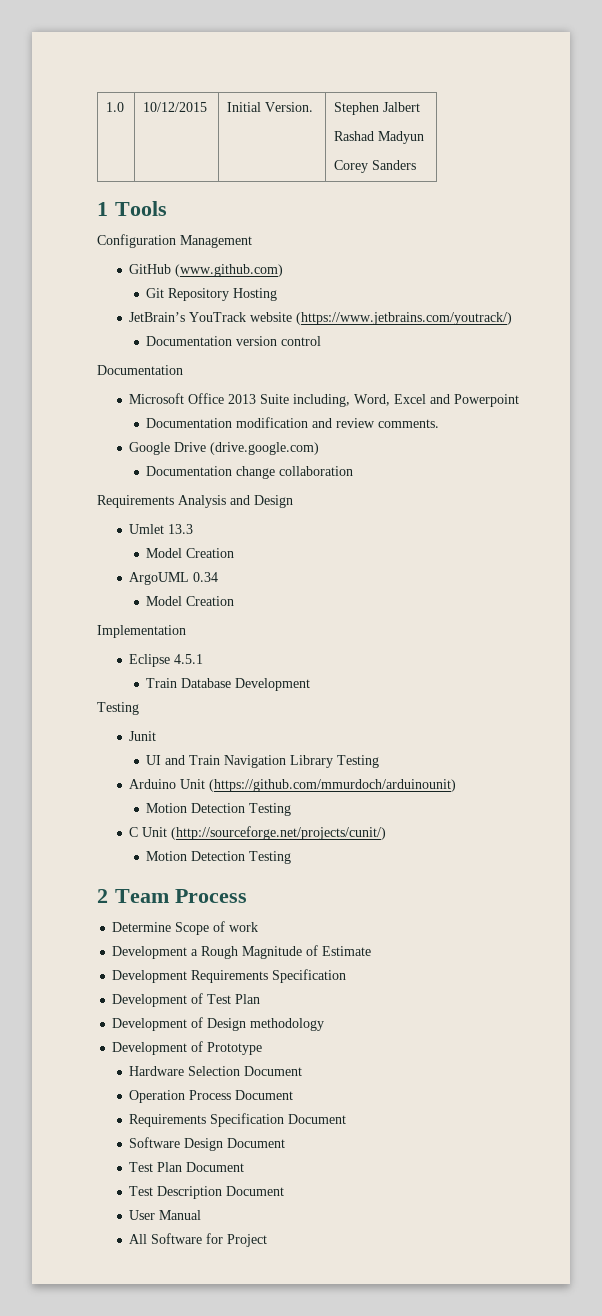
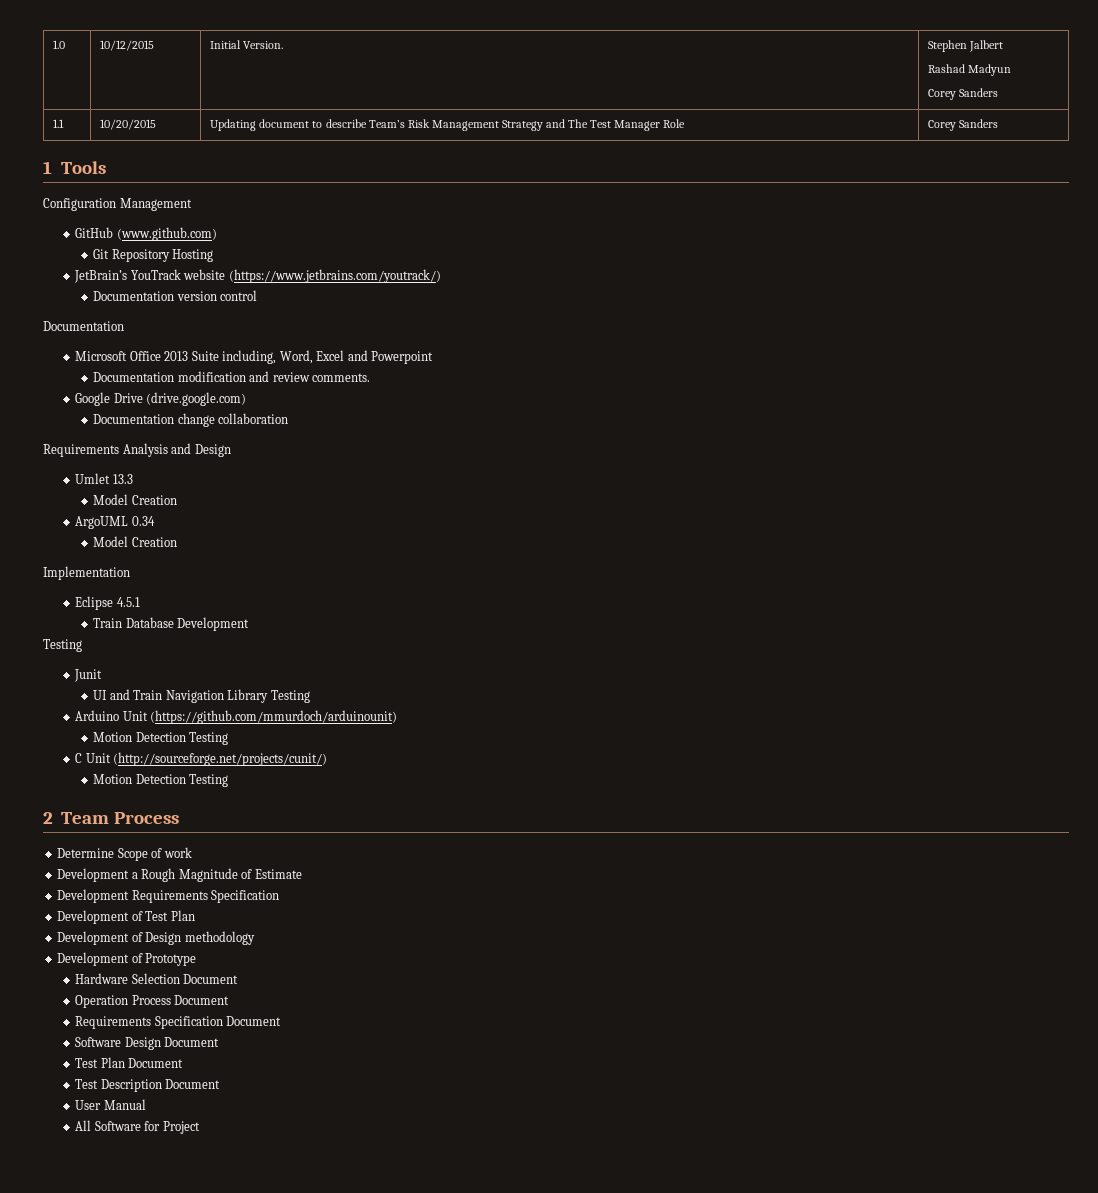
+ 1.1 | 10/20/2015 | Updating document to describe Team’s Risk Management Strategy and The Test Manager Role | Corey Sanders

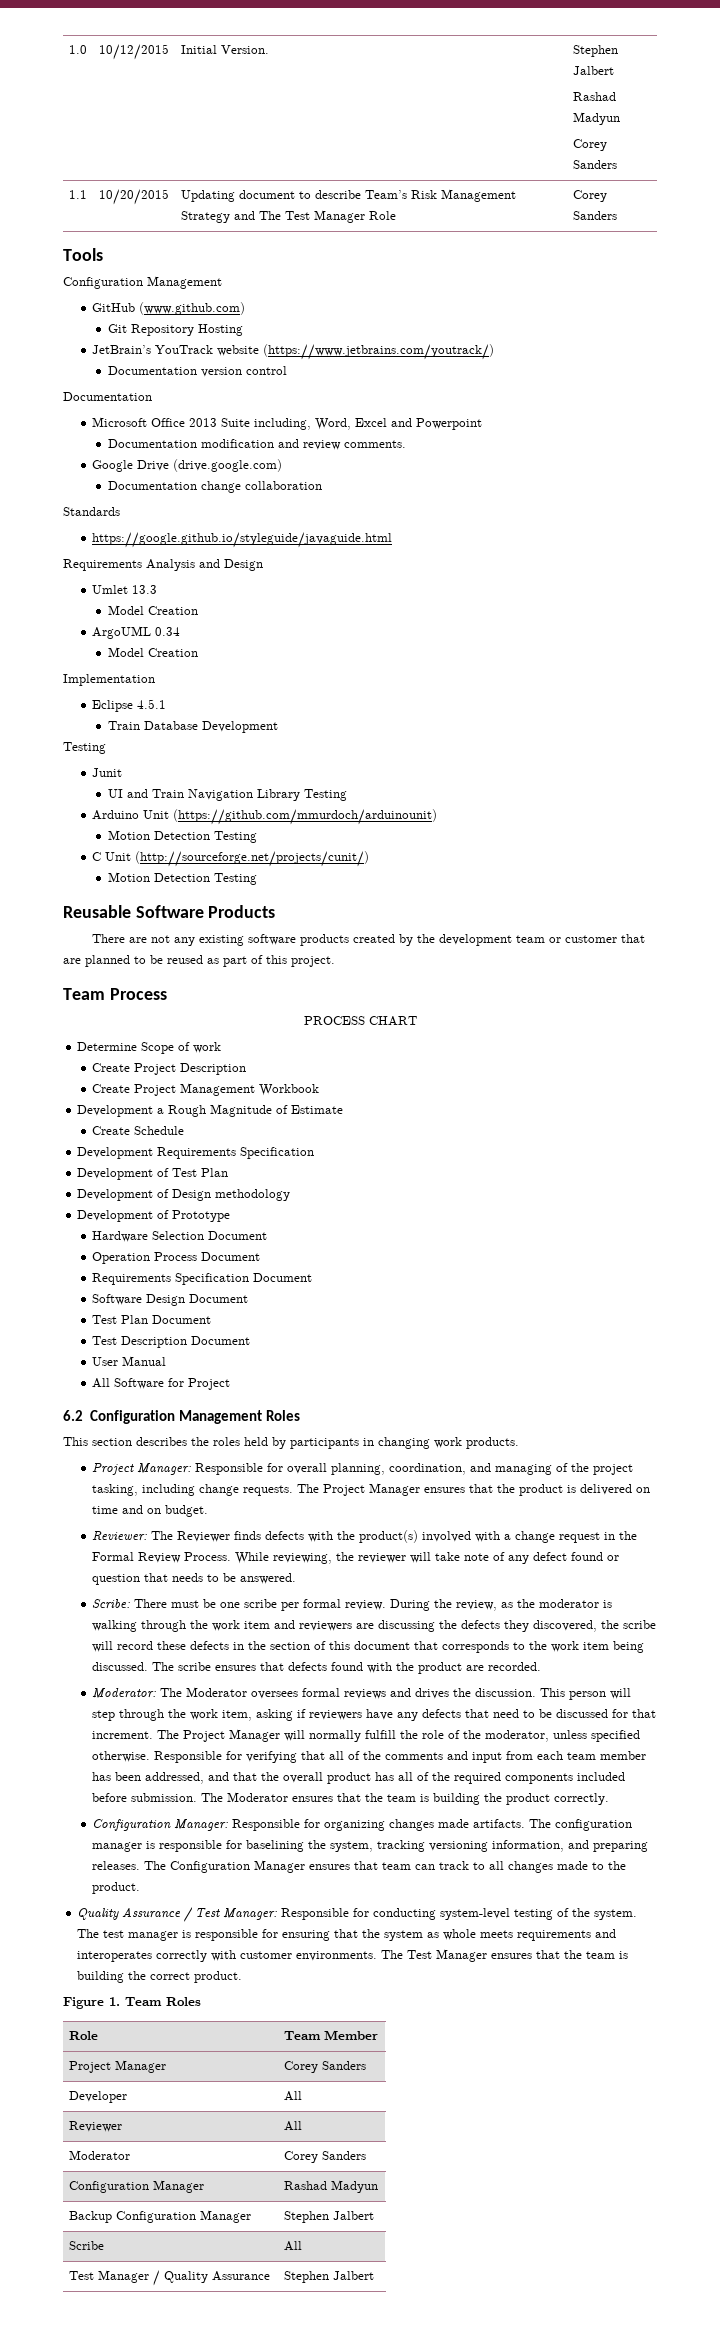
- 1 Tools
+ Tools
+ Standards
+ https://google.github.io/styleguide/javaguide.html
- 2 Team Process
+ Reusable Software Products
+ There are not any existing software products created by the development team or customer that are planned to be reused as part of this project.
+ Team Process
+ PROCESS CHART
+ Create Project Description
+ Create Project Management Workbook
+ Create Schedule
+ 6.2 Configuration Management Roles
+ This section describes the roles held by participants in changing work products.
+ Project Manager: Responsible for overall planning, coordination, and managing of the project tasking, including change requests. The Project Manager ensures that the product is delivered on time and on budget.
+ Reviewer: The Reviewer finds defects with the product(s) involved with a change request in the Formal Review Process. While reviewing, the reviewer will take note of any defect found or question that needs to be answered.
+ Scribe: There must be one scribe per formal review. During the review, as the moderator is walking through the work item and reviewers are discussing the defects they discovered, the scribe will record these defects in the section of this document that corresponds to the work item being discussed. The scribe ensures that defects found with the product are recorded.
+ Moderator: The Moderator oversees formal reviews and drives the discussion. This person will step through the work item, asking if reviewers have any defects that need to be discussed for that increment. The Project Manager will normally fulfill the role of the moderator, unless specified otherwise. Responsible for verifying that all of the comments and input from each team member has been addressed, and that the overall product has all of the required components included before submission. The Moderator ensures that the team is building the product correctly.
+ Configuration Manager: Responsible for organizing changes made artifacts. The configuration manager is responsible for baselining the system, tracking versioning information, and preparing releases. The Configuration Manager ensures that team can track to all changes made to the product.
+ Quality Assurance / Test Manager: Responsible for conducting system-level testing of the system. The test manager is responsible for ensuring that the system as whole meets requirements and interoperates correctly with customer environments. The Test Manager ensures that the team is building the correct product.
+ Figure 1. Team Roles
+ Role | Team Member
+ Project Manager | Corey Sanders
+ Developer | All
+ Reviewer | All
+ Moderator | Corey Sanders
+ Configuration Manager | Rashad Madyun
+ Backup Configuration Manager | Stephen Jalbert
+ Scribe | All
+ Test Manager / Quality Assurance | Stephen Jalbert

